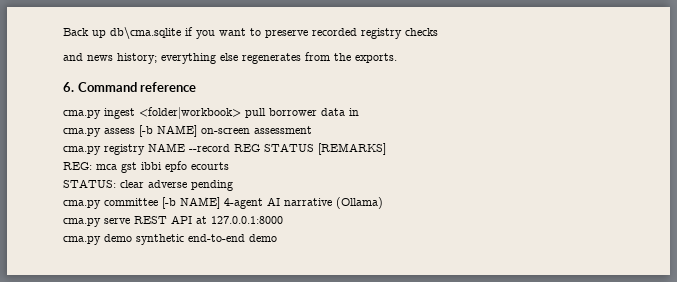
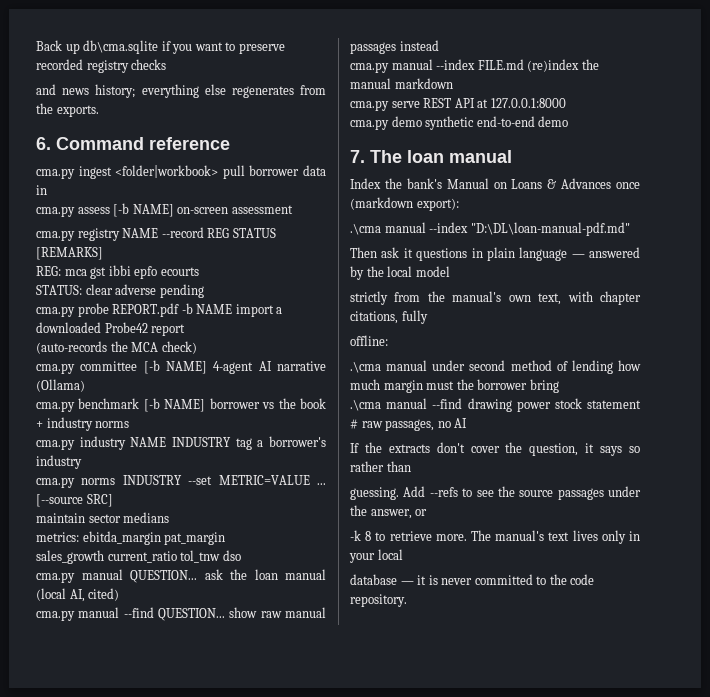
+ cma.py probe REPORT.pdf -b NAME import a downloaded Probe42 report
+ (auto-records the MCA check)
+ cma.py benchmark [-b NAME] borrower vs the book + industry norms
+ cma.py industry NAME INDUSTRY tag a borrower's industry
+ cma.py norms INDUSTRY --set METRIC=VALUE ... [--source SRC]
+ maintain sector medians
+ metrics: ebitda_margin pat_margin
+ sales_growth current_ratio tol_tnw dso
+ cma.py manual QUESTION... ask the loan manual (local AI, cited)
+ cma.py manual --find QUESTION... show raw manual passages instead
+ cma.py manual --index FILE.md (re)index the manual markdown
+ 7. The loan manual
+ Index the bank's Manual on Loans & Advances once (markdown export):
+ .\cma manual --index "D:\DL\loan-manual-pdf.md"
+ Then ask it questions in plain language — answered by the local model
+ strictly from the manual's own text, with chapter citations, fully
+ offline:
+ .\cma manual under second method of lending how much margin must the borrower bring
+ .\cma manual --find drawing power stock statement # raw passages, no AI
+ If the extracts don't cover the question, it says so rather than
+ guessing. Add --refs to see the source passages under the answer, or
+ -k 8 to retrieve more. The manual's text lives only in your local
+ database — it is never committed to the code repository.

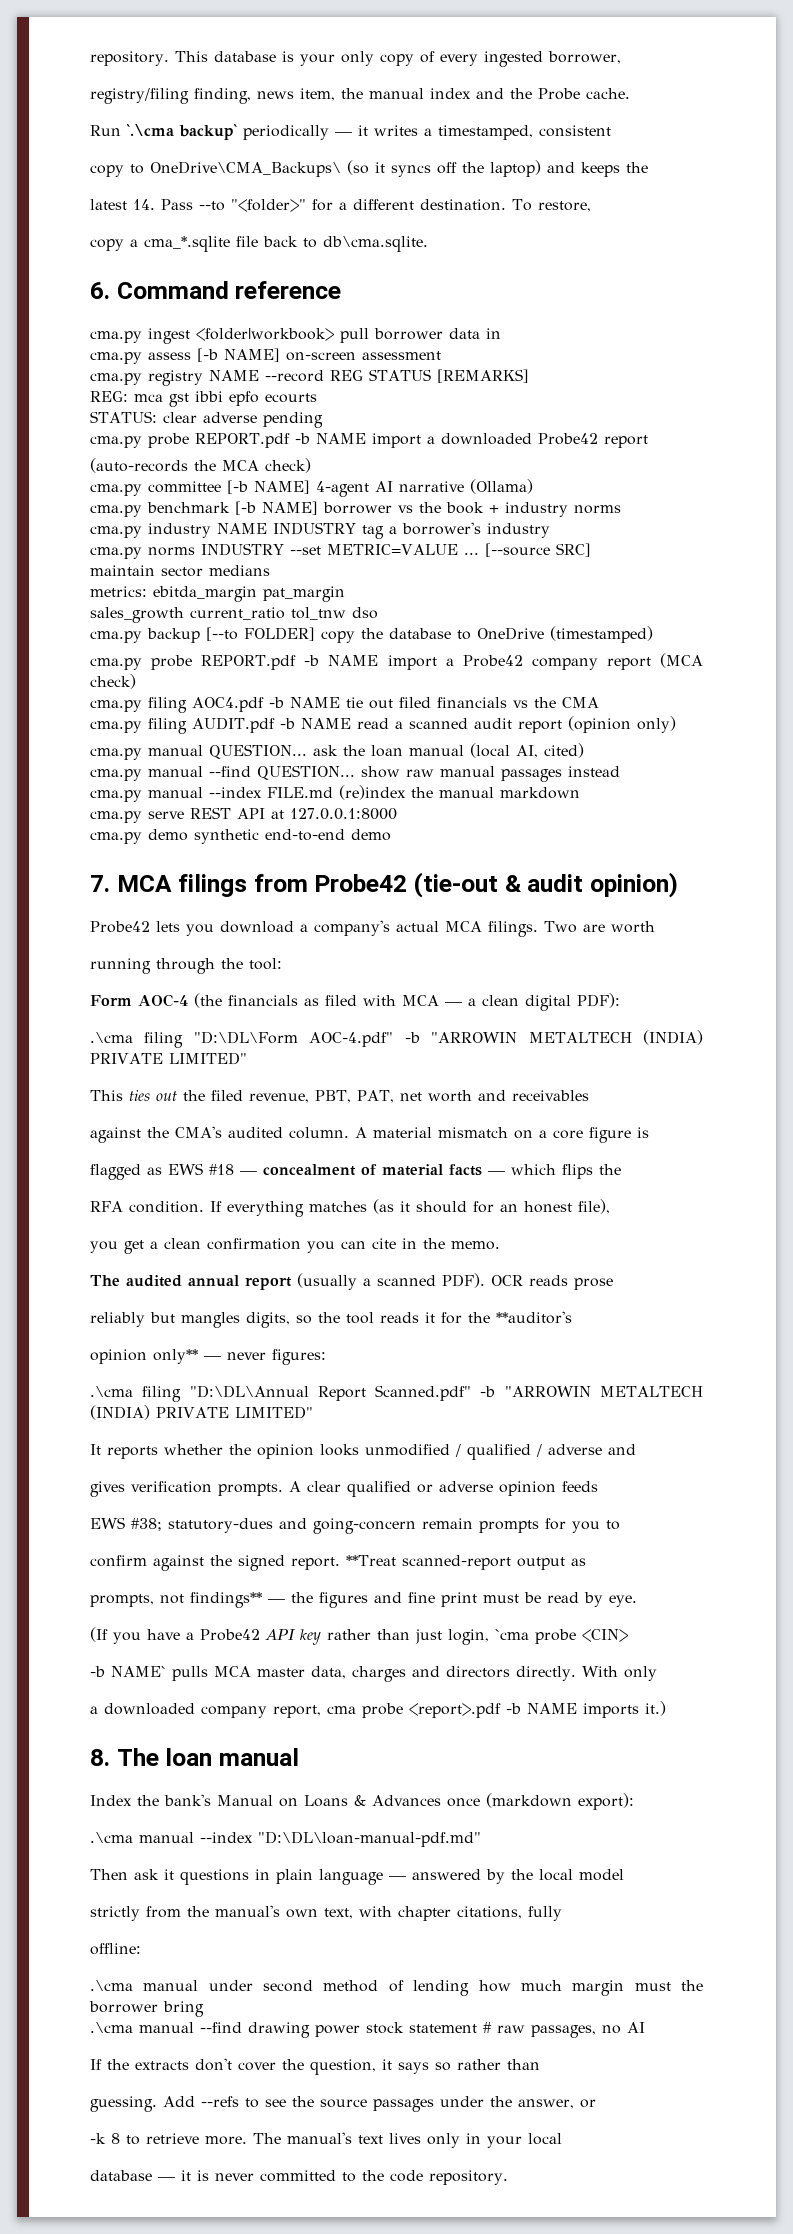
- Back up db\cma.sqlite if you want to preserve recorded registry checks
- and news history; everything else regenerates from the exports.
+ repository. This database is your only copy of every ingested borrower,
+ registry/filing finding, news item, the manual index and the Probe cache.
+ Run `.\cma backup` periodically — it writes a timestamped, consistent
+ copy to OneDrive\CMA_Backups\ (so it syncs off the laptop) and keeps the
+ latest 14. Pass --to "<folder>" for a different destination. To restore,
+ copy a cma_*.sqlite file back to db\cma.sqlite.
+ cma.py backup [--to FOLDER] copy the database to OneDrive (timestamped)
+ cma.py probe REPORT.pdf -b NAME import a Probe42 company report (MCA check)
+ cma.py filing AOC4.pdf -b NAME tie out filed financials vs the CMA
+ cma.py filing AUDIT.pdf -b NAME read a scanned audit report (opinion only)
- 7. The loan manual
+ 7. MCA filings from Probe42 (tie-out & audit opinion)
+ Probe42 lets you download a company's actual MCA filings. Two are worth
+ running through the tool:
+ Form AOC-4 (the financials as filed with MCA — a clean digital PDF):
+ .\cma filing "D:\DL\Form AOC-4.pdf" -b "ARROWIN METALTECH (INDIA) PRIVATE LIMITED"
+ This ties out the filed revenue, PBT, PAT, net worth and receivables
+ against the CMA's audited column. A material mismatch on a core figure is
+ flagged as EWS #18 — concealment of material facts — which flips the
+ RFA condition. If everything matches (as it should for an honest file),
+ you get a clean confirmation you can cite in the memo.
+ The audited annual report (usually a scanned PDF). OCR reads prose
+ reliably but mangles digits, so the tool reads it for the **auditor's
+ opinion only** — never figures:
+ .\cma filing "D:\DL\Annual Report Scanned.pdf" -b "ARROWIN METALTECH (INDIA) PRIVATE LIMITED"
+ It reports whether the opinion looks unmodified / qualified / adverse and
+ gives verification prompts. A clear qualified or adverse opinion feeds
+ EWS #38; statutory-dues and going-concern remain prompts for you to
+ confirm against the signed report. **Treat scanned-report output as
+ prompts, not findings** — the figures and fine print must be read by eye.
+ (If you have a Probe42 API key rather than just login, `cma probe <CIN>
+ -b NAME` pulls MCA master data, charges and directors directly. With only
+ a downloaded company report, cma probe <report>.pdf -b NAME imports it.)
+ 8. The loan manual

